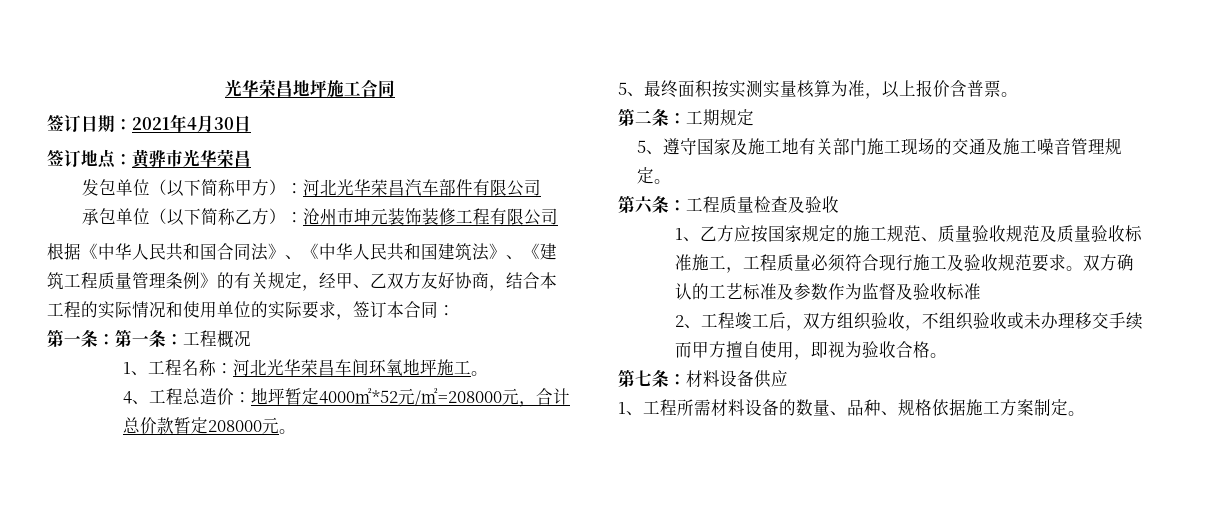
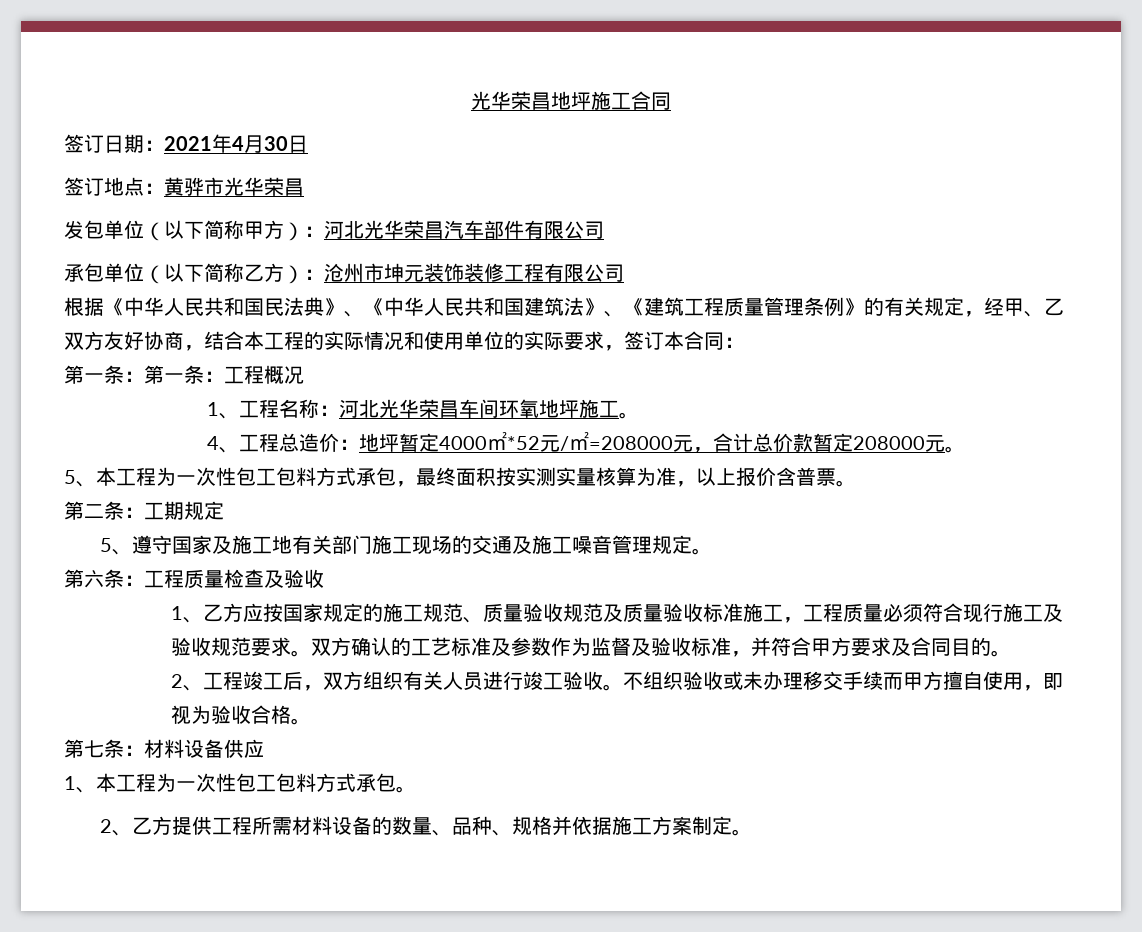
- 根据《中华人民共和国合同法》、《中华人民共和国建筑法》、《建筑工程质量管理条例》的有关规定，经甲、乙双方友好协商，结合本工程的实际情况和使用单位的实际要求，签订本合同：
+ 根据《中华人民共和国民法典》、《中华人民共和国建筑法》、《建筑工程质量管理条例》的有关规定，经甲、乙双方友好协商，结合本工程的实际情况和使用单位的实际要求，签订本合同：
- 5、最终面积按实测实量核算为准，以上报价含普票。
+ 5、本工程为一次性包工包料方式承包，最终面积按实测实量核算为准，以上报价含普票。
- 双方确认的工艺标准及参数作为监督及验收标准
+ 双方确认的工艺标准及参数作为监督及验收标准，并符合甲方要求及合同目的。
- 2、工程竣工后，双方组织验收，不组织验收或未办理移交手续而甲方擅自使用，即视为验收合格。
+ 2、工程竣工后，双方组织有关人员进行竣工验收。不组织验收或未办理移交手续而甲方擅自使用，即视为验收合格。
- 1、工程所需材料设备的数量、品种、规格依据施工方案制定。
+ 1、本工程为一次性包工包料方式承包。
+ 2、乙方提供工程所需材料设备的数量、品种、规格并依据施工方案制定。

